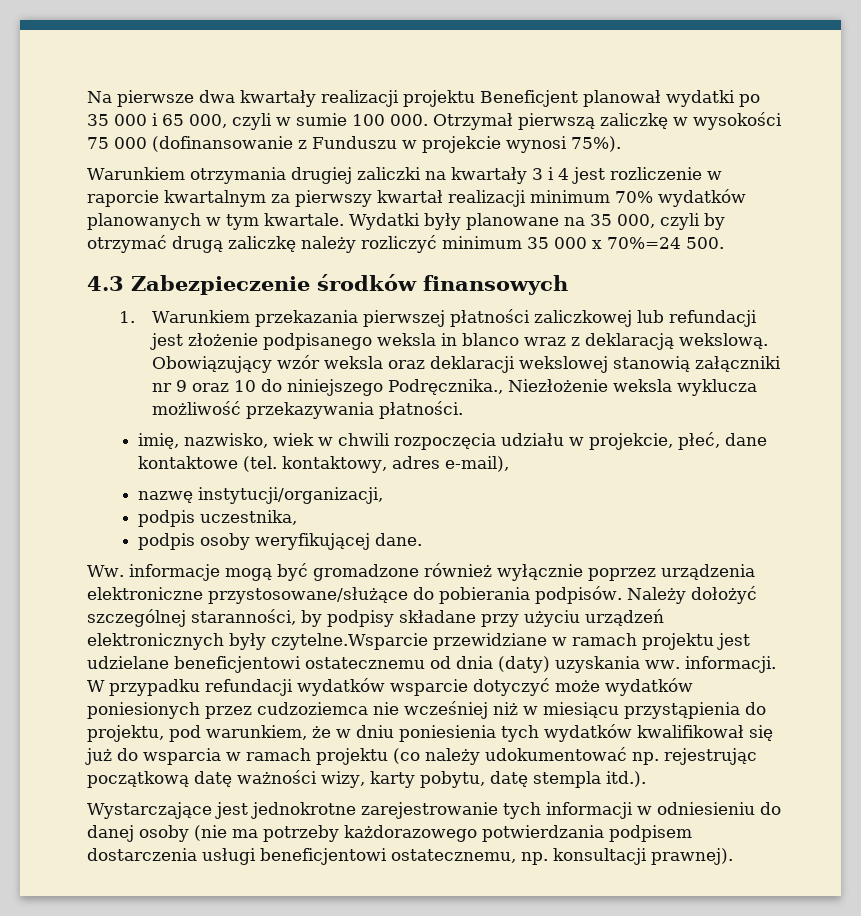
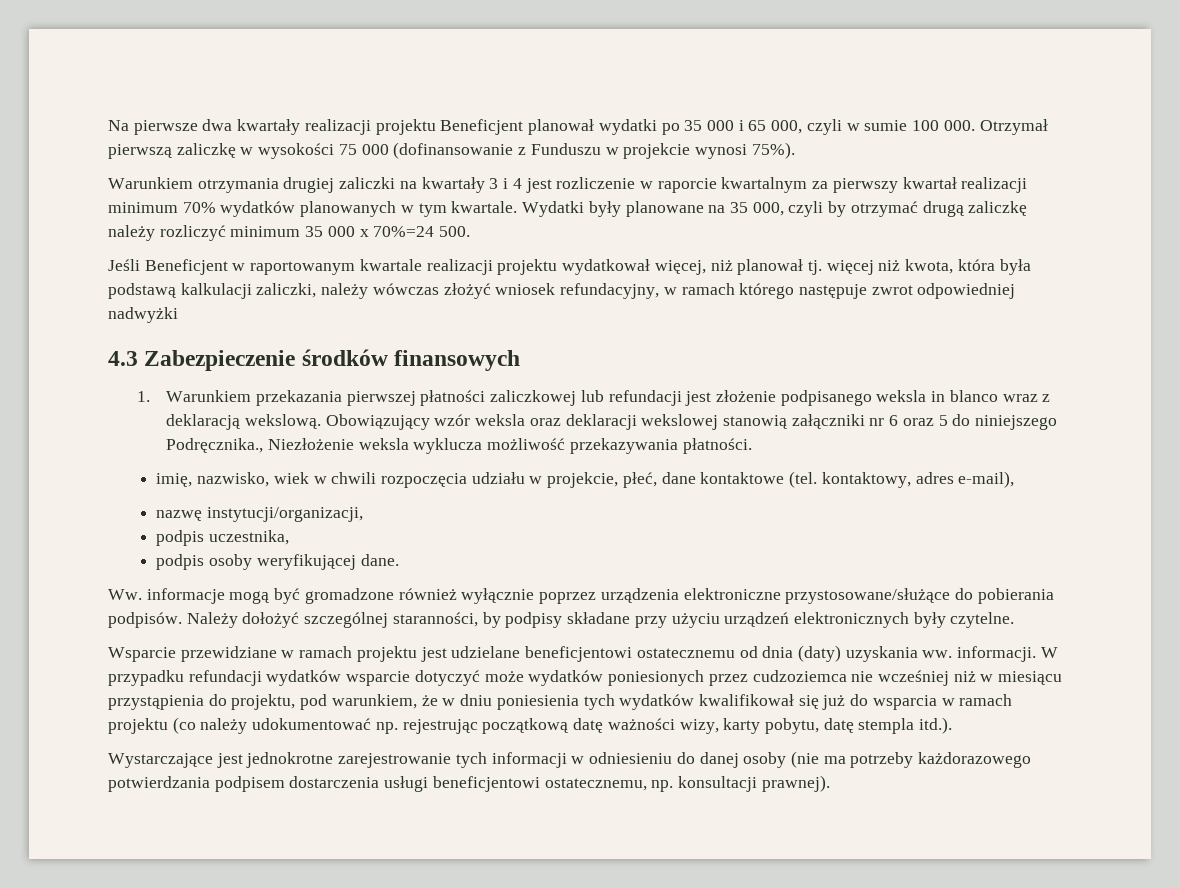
+ Jeśli Beneficjent w raportowanym kwartale realizacji projektu wydatkował więcej, niż planował tj. więcej niż kwota, która była podstawą kalkulacji zaliczki, należy wówczas złożyć wniosek refundacyjny, w ramach którego następuje zwrot odpowiedniej nadwyżki
- Obowiązujący wzór weksla oraz deklaracji wekslowej stanowią załączniki nr 9 oraz 10 do niniejszego Podręcznika., Niezłożenie weksla wyklucza możliwość przekazywania płatności.
+ Obowiązujący wzór weksla oraz deklaracji wekslowej stanowią załączniki nr 6 oraz 5 do niniejszego Podręcznika., Niezłożenie weksla wyklucza możliwość przekazywania płatności.
- Należy dołożyć szczególnej staranności, by podpisy składane przy użyciu urządzeń elektronicznych były czytelne.Wsparcie przewidziane w ramach projektu jest udzielane beneficjentowi ostatecznemu od dnia (daty) uzyskania ww. informacji.
+ Należy dołożyć szczególnej staranności, by podpisy składane przy użyciu urządzeń elektronicznych były czytelne.
+ Wsparcie przewidziane w ramach projektu jest udzielane beneficjentowi ostatecznemu od dnia (daty) uzyskania ww. informacji.

